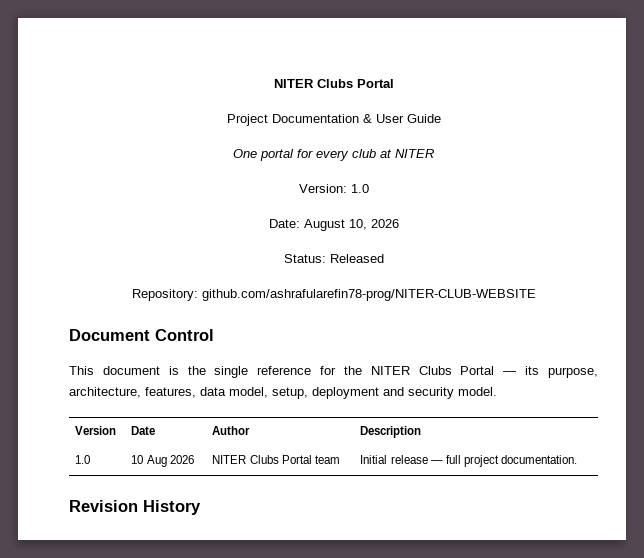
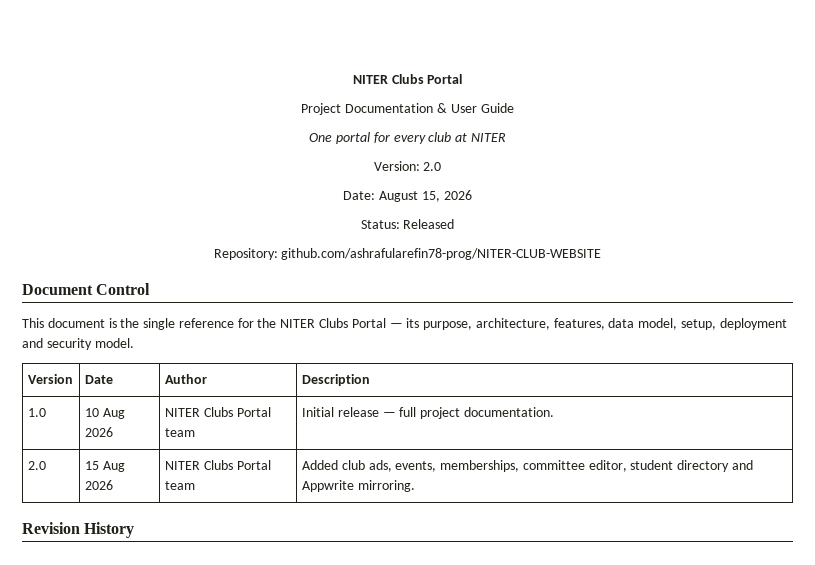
- Version: 1.0
+ Version: 2.0
- Date: August 10, 2026
+ Date: August 15, 2026
+ 2.0 | 15 Aug 2026 | NITER Clubs Portal team | Added club ads, events, memberships, committee editor, student directory and Appwrite mirroring.

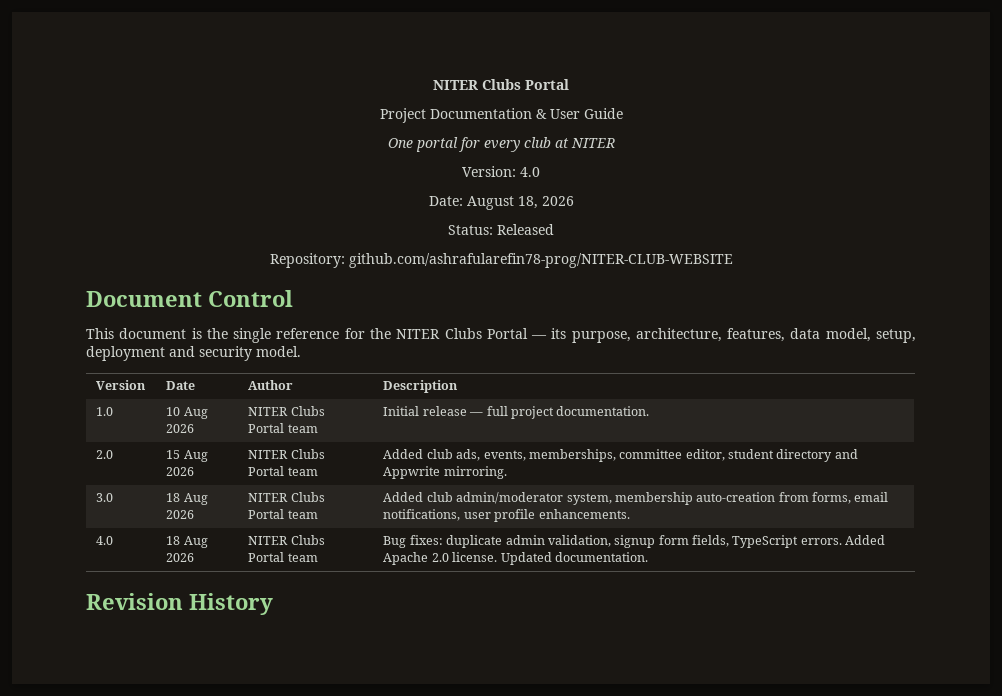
- Version: 2.0
+ Version: 4.0
- Date: August 15, 2026
+ Date: August 18, 2026
+ 3.0 | 18 Aug 2026 | NITER Clubs Portal team | Added club admin/moderator system, membership auto-creation from forms, email notifications, user profile enhancements.
+ 4.0 | 18 Aug 2026 | NITER Clubs Portal team | Bug fixes: duplicate admin validation, signup form fields, TypeScript errors. Added Apache 2.0 license. Updated documentation.

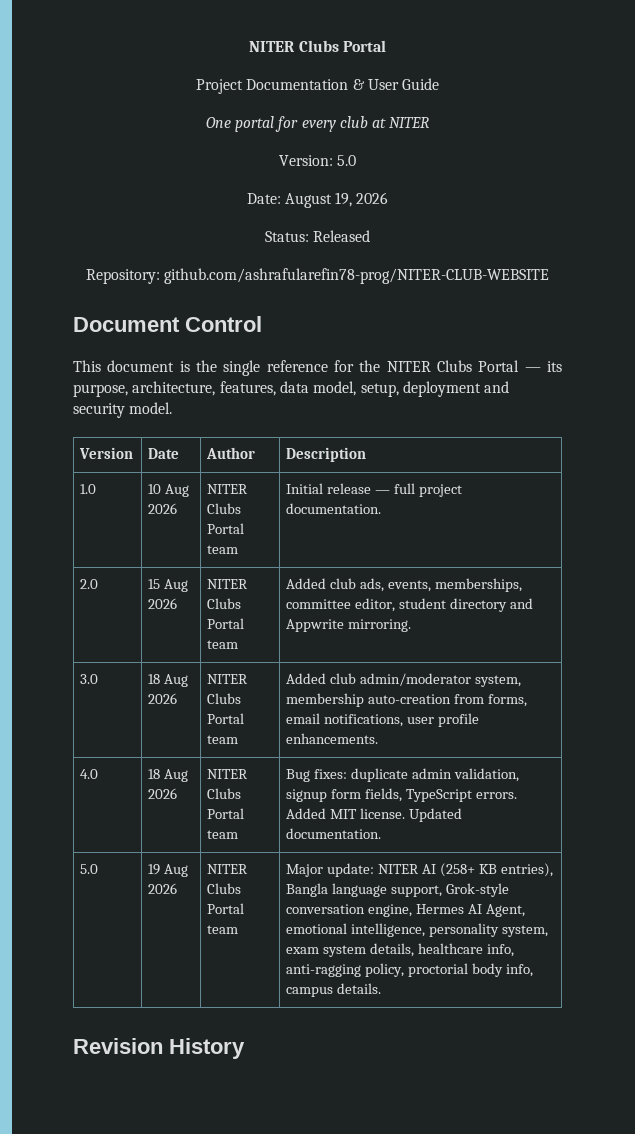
- Version: 4.0
+ Version: 5.0
- Date: August 18, 2026
+ Date: August 19, 2026
- 4.0 | 18 Aug 2026 | NITER Clubs Portal team | Bug fixes: duplicate admin validation, signup form fields, TypeScript errors. Added Apache 2.0 license. Updated documentation.
+ 4.0 | 18 Aug 2026 | NITER Clubs Portal team | Bug fixes: duplicate admin validation, signup form fields, TypeScript errors. Added MIT license. Updated documentation.
+ 5.0 | 19 Aug 2026 | NITER Clubs Portal team | Major update: NITER AI (258+ KB entries), Bangla language support, Grok-style conversation engine, Hermes AI Agent, emotional intelligence, personality system, exam system details, healthcare info, anti-ragging policy, proctorial body info, campus details.

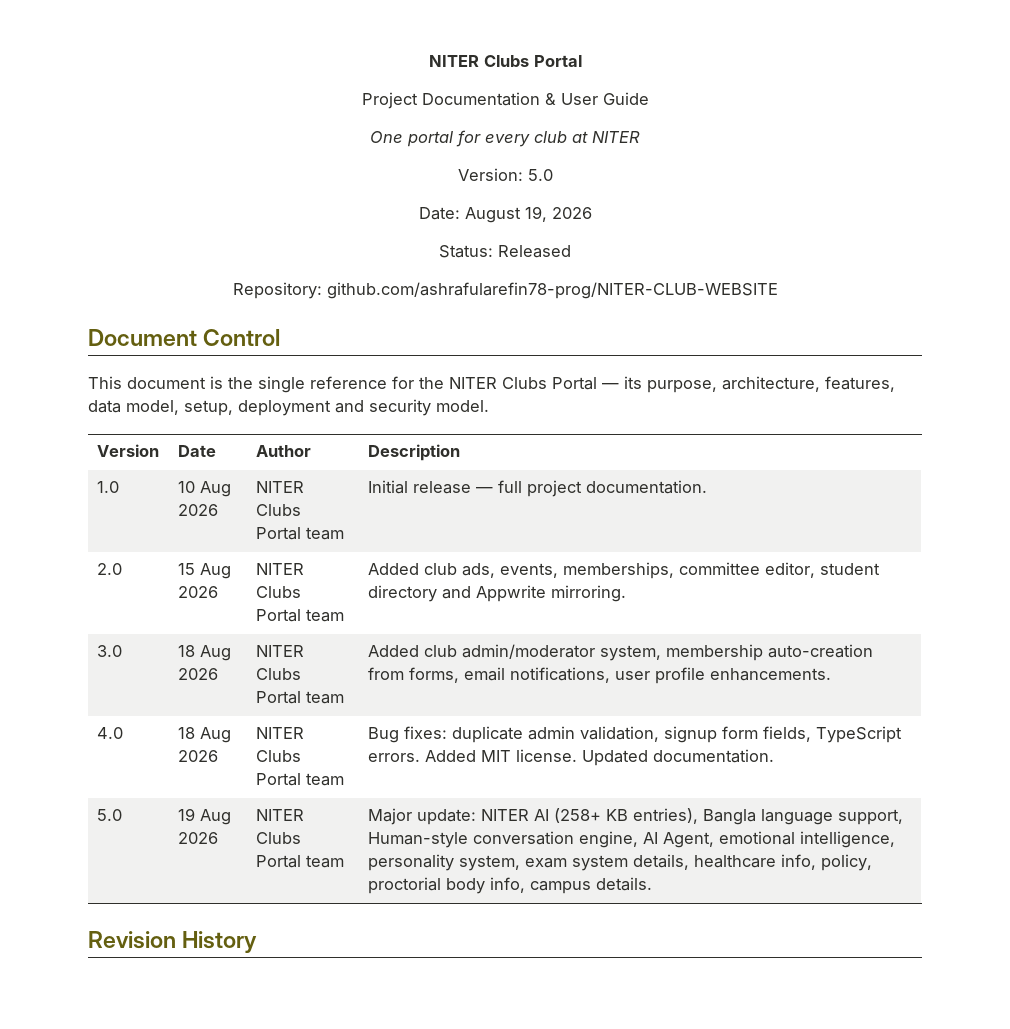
- 5.0 | 19 Aug 2026 | NITER Clubs Portal team | Major update: NITER AI (258+ KB entries), Bangla language support, Grok-style conversation engine, Hermes AI Agent, emotional intelligence, personality system, exam system details, healthcare info, anti-ragging policy, proctorial body info, campus details.
+ 5.0 | 19 Aug 2026 | NITER Clubs Portal team | Major update: NITER AI (258+ KB entries), Bangla language support, Human-style conversation engine, AI Agent, emotional intelligence, personality system, exam system details, healthcare info, policy, proctorial body info, campus details.

